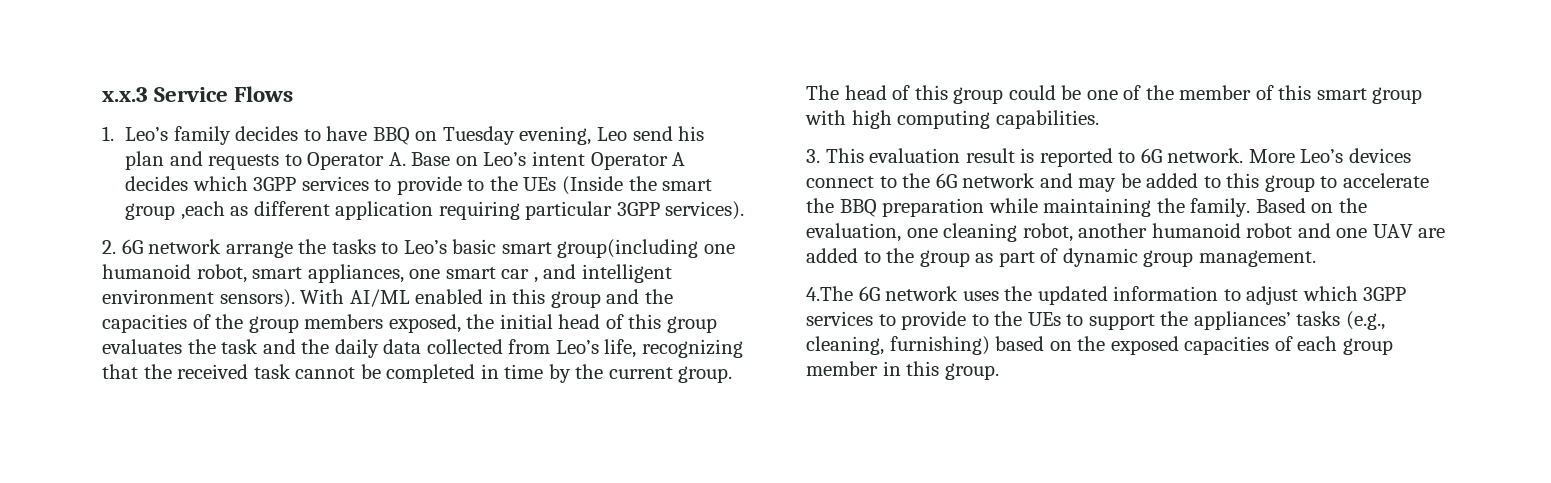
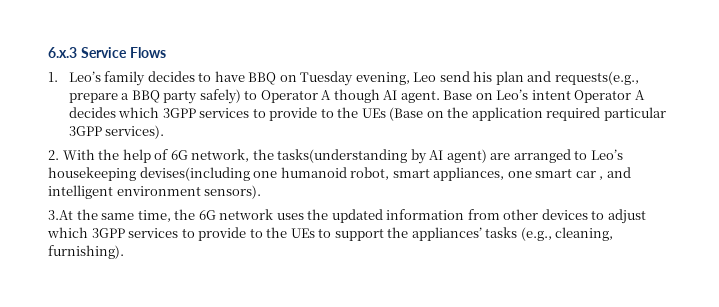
- x.x.3 Service Flows
+ 6.x.3 Service Flows
- 1. Leo’s family decides to have BBQ on Tuesday evening, Leo send his plan and requests to Operator A. Base on Leo’s intent Operator A decides which 3GPP services to provide to the UEs (Inside the smart group ,each as different application requiring particular 3GPP services).
- 2. 6G network arrange the tasks to Leo’s basic smart group(including one humanoid robot, smart appliances, one smart car , and intelligent environment sensors). With AI/ML enabled in this group and the capacities of the group members exposed, the initial head of this group evaluates the task and the daily data collected from Leo’s life, recognizing that the received task cannot be completed in time by the current group. The head of this group could be one of the member of this smart group with high computing capabilities.
- 3. This evaluation result is reported to 6G network. More Leo’s devices connect to the 6G network and may be added to this group to accelerate the BBQ preparation while maintaining the family. Based on the evaluation, one cleaning robot, another humanoid robot and one UAV are added to the group as part of dynamic group management.
- 4.The 6G network uses the updated information to adjust which 3GPP services to provide to the UEs to support the appliances’ tasks (e.g., cleaning, furnishing) based on the exposed capacities of each group member in this group.
+ 1. Leo’s family decides to have BBQ on Tuesday evening, Leo send his plan and requests(e.g., prepare a BBQ party safely) to Operator A though AI agent. Base on Leo’s intent Operator A decides which 3GPP services to provide to the UEs (Base on the application required particular 3GPP services).
+ 2. With the help of 6G network, the tasks(understanding by AI agent) are arranged to Leo’s housekeeping devises(including one humanoid robot, smart appliances, one smart car , and intelligent environment sensors).
+ 3.At the same time, the 6G network uses the updated information from other devices to adjust which 3GPP services to provide to the UEs to support the appliances’ tasks (e.g., cleaning, furnishing).

